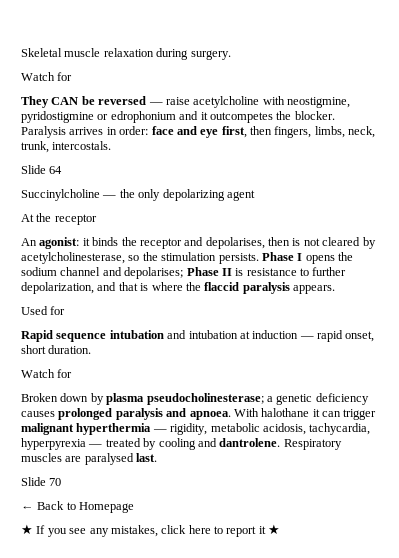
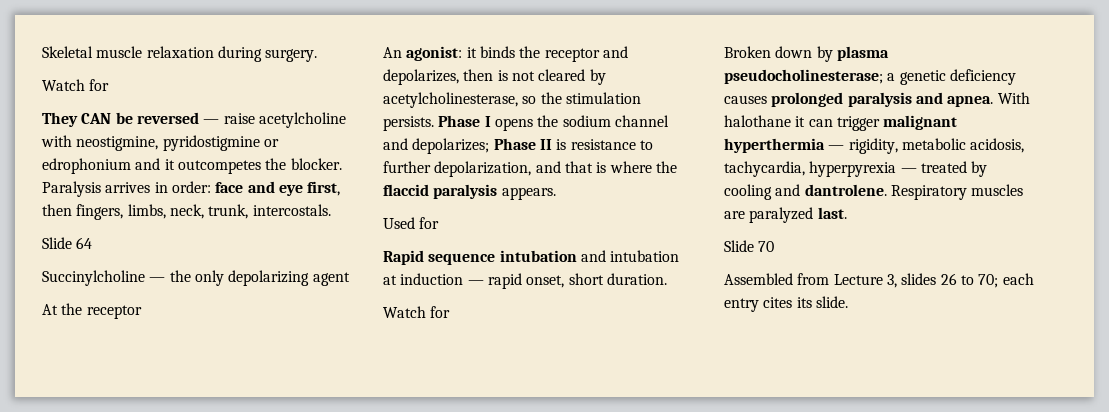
- An agonist: it binds the receptor and depolarises, then is not cleared by acetylcholinesterase, so the stimulation persists.
+ An agonist: it binds the receptor and depolarizes, then is not cleared by acetylcholinesterase, so the stimulation persists.
- Phase I opens the sodium channel and depolarises; Phase II is resistance to further depolarization, and that is where the flaccid paralysis appears.
+ Phase I opens the sodium channel and depolarizes; Phase II is resistance to further depolarization, and that is where the flaccid paralysis appears.
- Broken down by plasma pseudocholinesterase; a genetic deficiency causes prolonged paralysis and apnoea.
+ Broken down by plasma pseudocholinesterase; a genetic deficiency causes prolonged paralysis and apnea.
- Respiratory muscles are paralysed last.
+ Respiratory muscles are paralyzed last.
- ← Back to Homepage
- ★ If you see any mistakes, click here to report it ★
+ Assembled from Lecture 3, slides 26 to 70; each entry cites its slide.

